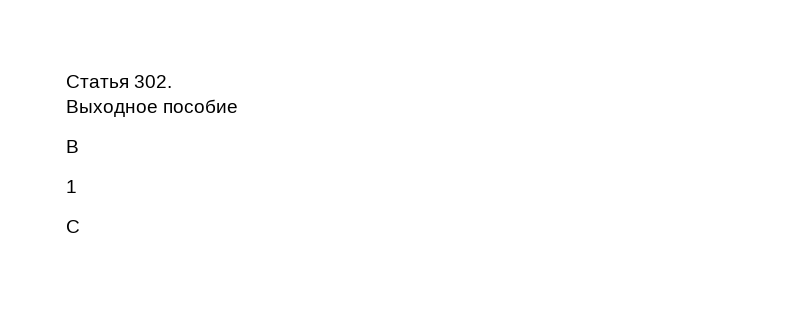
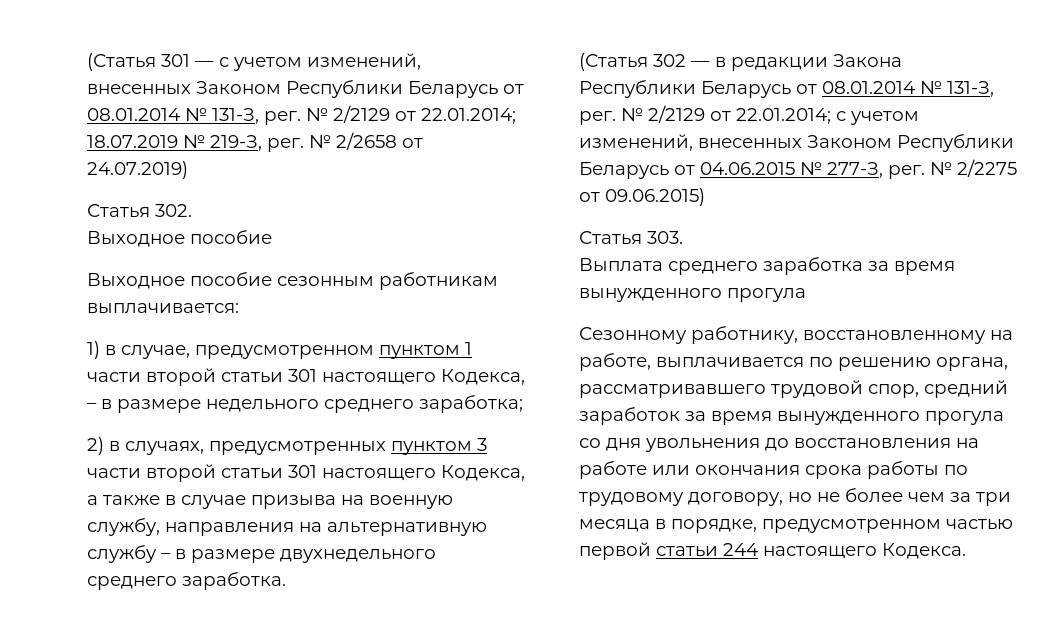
+ (Статья 301 — с учетом изменений, внесенных Законом Республики Беларусь от 08.01.2014 № 131-З, рег. № 2/2129 от 22.01.2014; 18.07.2019 № 219-З, рег. № 2/2658 от 24.07.2019)
  Статья 302.
  Выходное пособие
- В
- 1
- С
+ Выходное пособие сезонным работникам выплачивается:
+ 1) в случае, предусмотренном пунктом 1 части второй статьи 301 настоящего Кодекса, – в размере недельного среднего заработка;
+ 2) в случаях, предусмотренных пунктом 3 части второй статьи 301 настоящего Кодекса, а также в случае призыва на военную службу, направления на альтернативную службу – в размере двухнедельного среднего заработка.
+ (Статья 302 — в редакции Закона Республики Беларусь от 08.01.2014 № 131-З, рег. № 2/2129 от 22.01.2014; с учетом изменений, внесенных Законом Республики Беларусь от 04.06.2015 № 277-З, рег. № 2/2275 от 09.06.2015)
+ Статья 303.
+ Выплата среднего заработка за время вынужденного прогула
+ Сезонному работнику, восстановленному на работе, выплачивается по решению органа, рассматривавшего трудовой спор, средний заработок за время вынужденного прогула со дня увольнения до восстановления на работе или окончания срока работы по трудовому договору, но не более чем за три месяца в порядке, предусмотренном частью первой статьи 244 настоящего Кодекса.

